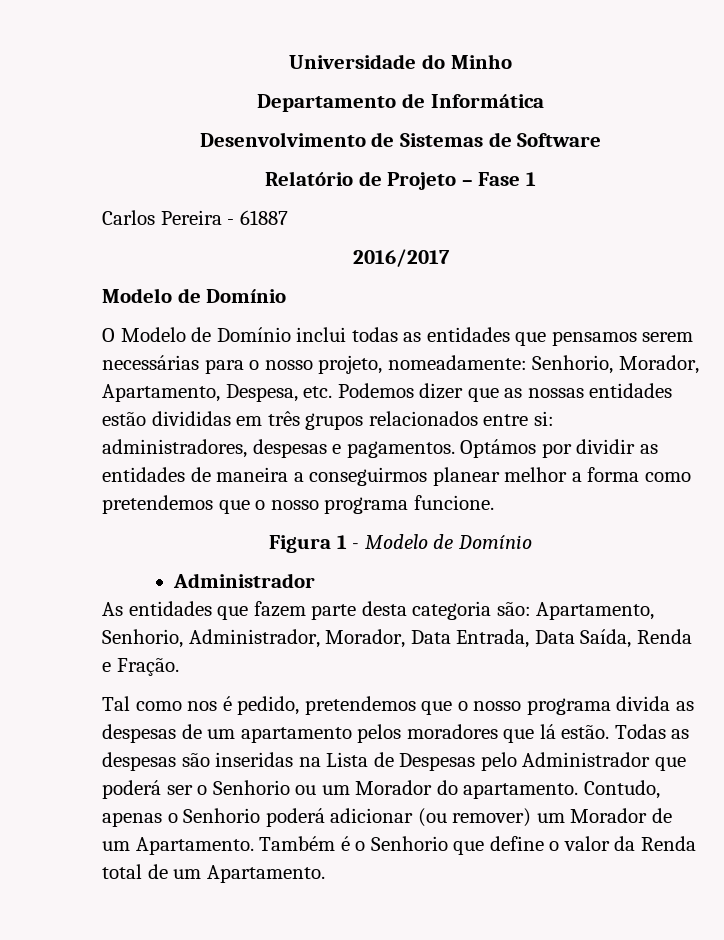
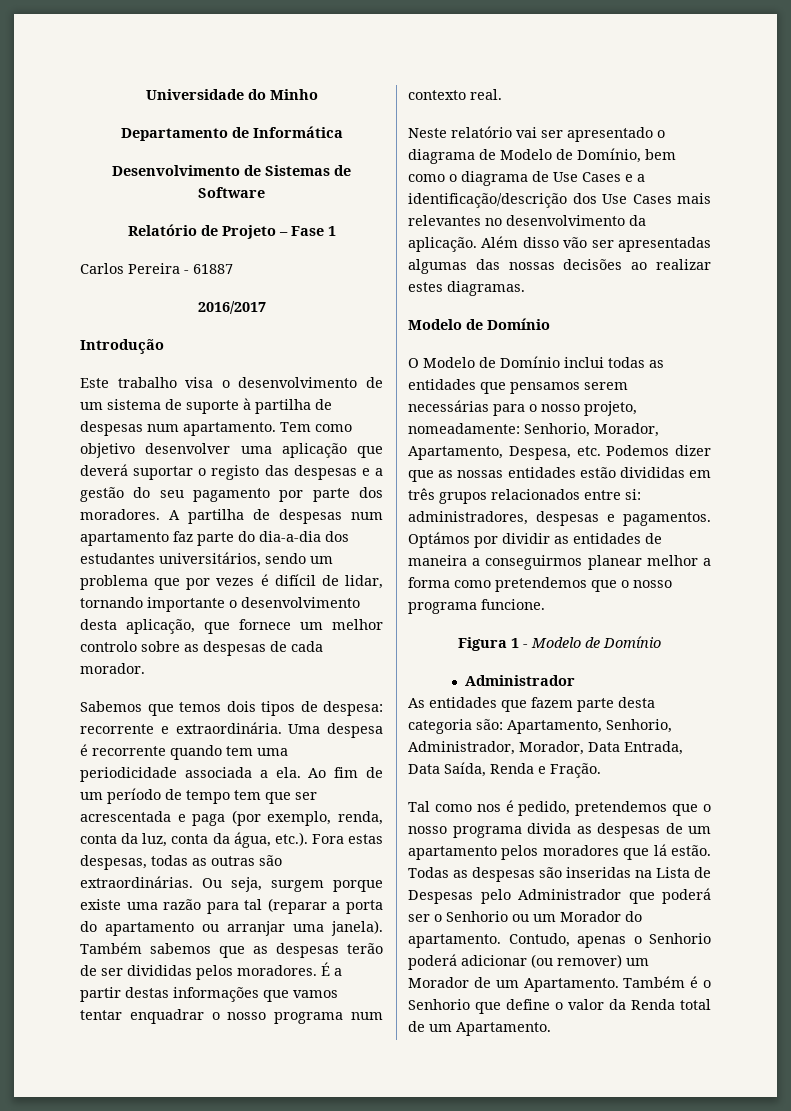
+ Introdução
+ Este trabalho visa o desenvolvimento de um sistema de suporte à partilha de despesas num apartamento. Tem como objetivo desenvolver uma aplicação que deverá suportar o registo das despesas e a gestão do seu pagamento por parte dos moradores. A partilha de despesas num apartamento faz parte do dia-a-dia dos estudantes universitários, sendo um problema que por vezes é difícil de lidar, tornando importante o desenvolvimento desta aplicação, que fornece um melhor controlo sobre as despesas de cada morador.
+ Sabemos que temos dois tipos de despesa: recorrente e extraordinária. Uma despesa é recorrente quando tem uma periodicidade associada a ela. Ao fim de um período de tempo tem que ser acrescentada e paga (por exemplo, renda, conta da luz, conta da água, etc.). Fora estas despesas, todas as outras são extraordinárias. Ou seja, surgem porque existe uma razão para tal (reparar a porta do apartamento ou arranjar uma janela). Também sabemos que as despesas terão de ser divididas pelos moradores. É a partir destas informações que vamos tentar enquadrar o nosso programa num contexto real.
+ Neste relatório vai ser apresentado o diagrama de Modelo de Domínio, bem como o diagrama de Use Cases e a identificação/descrição dos Use Cases mais relevantes no desenvolvimento da aplicação. Além disso vão ser apresentadas algumas das nossas decisões ao realizar estes diagramas.

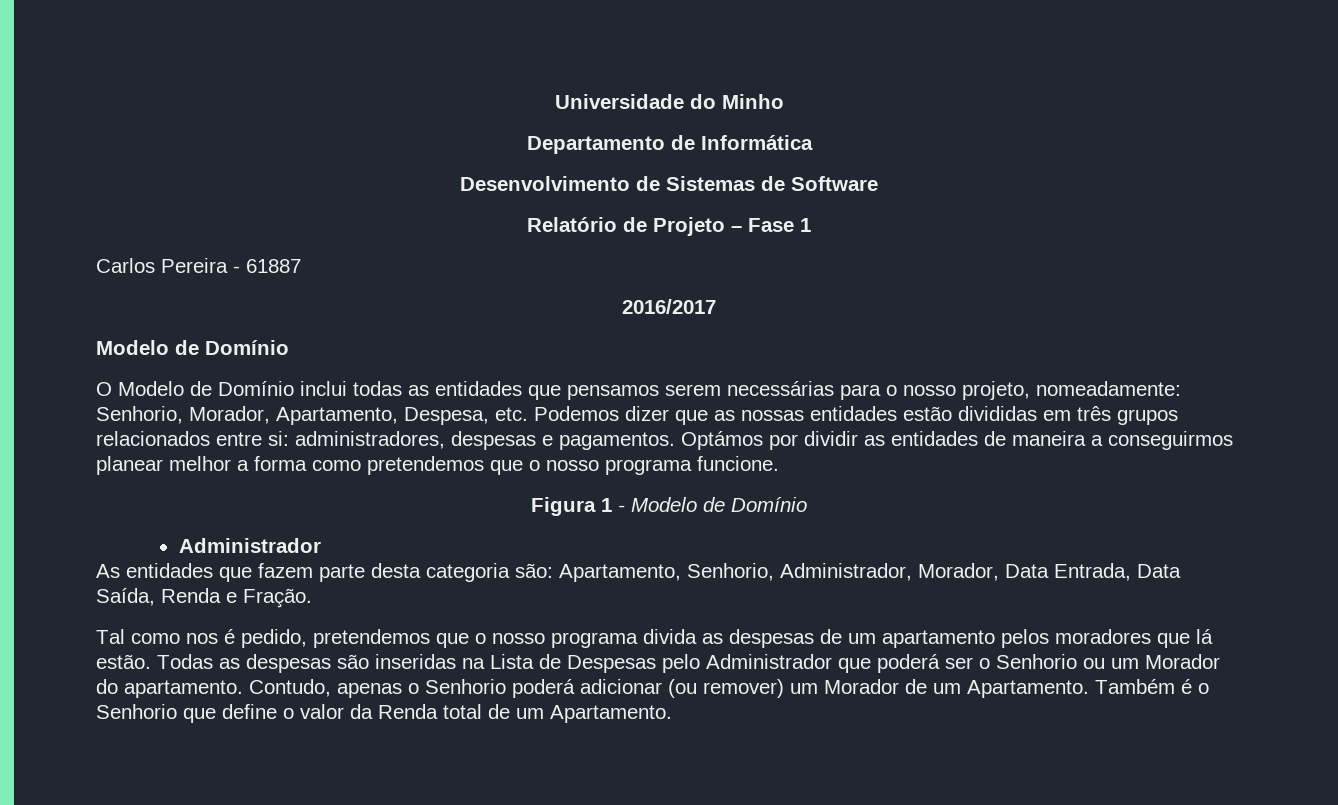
- Introdução
- Este trabalho visa o desenvolvimento de um sistema de suporte à partilha de despesas num apartamento. Tem como objetivo desenvolver uma aplicação que deverá suportar o registo das despesas e a gestão do seu pagamento por parte dos moradores. A partilha de despesas num apartamento faz parte do dia-a-dia dos estudantes universitários, sendo um problema que por vezes é difícil de lidar, tornando importante o desenvolvimento desta aplicação, que fornece um melhor controlo sobre as despesas de cada morador.
- Sabemos que temos dois tipos de despesa: recorrente e extraordinária. Uma despesa é recorrente quando tem uma periodicidade associada a ela. Ao fim de um período de tempo tem que ser acrescentada e paga (por exemplo, renda, conta da luz, conta da água, etc.). Fora estas despesas, todas as outras são extraordinárias. Ou seja, surgem porque existe uma razão para tal (reparar a porta do apartamento ou arranjar uma janela). Também sabemos que as despesas terão de ser divididas pelos moradores. É a partir destas informações que vamos tentar enquadrar o nosso programa num contexto real.
- Neste relatório vai ser apresentado o diagrama de Modelo de Domínio, bem como o diagrama de Use Cases e a identificação/descrição dos Use Cases mais relevantes no desenvolvimento da aplicação. Além disso vão ser apresentadas algumas das nossas decisões ao realizar estes diagramas.

